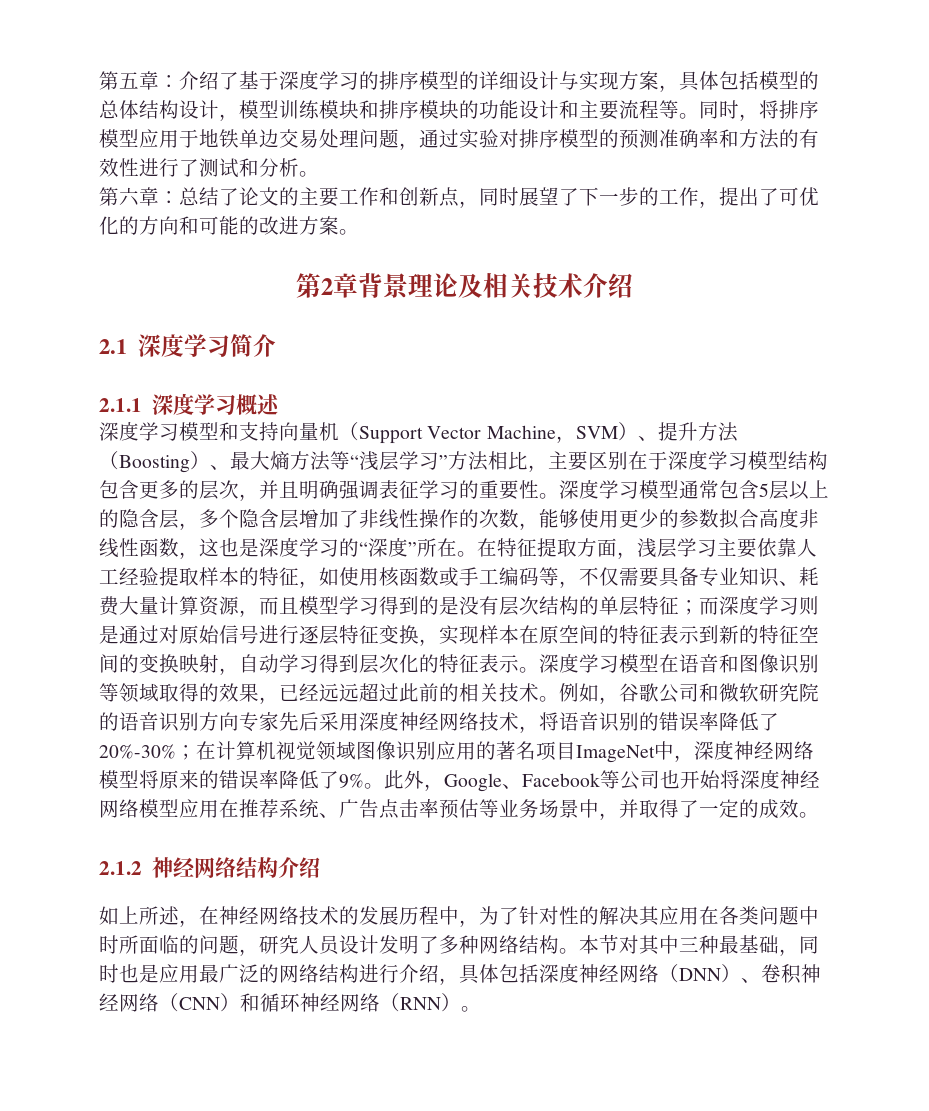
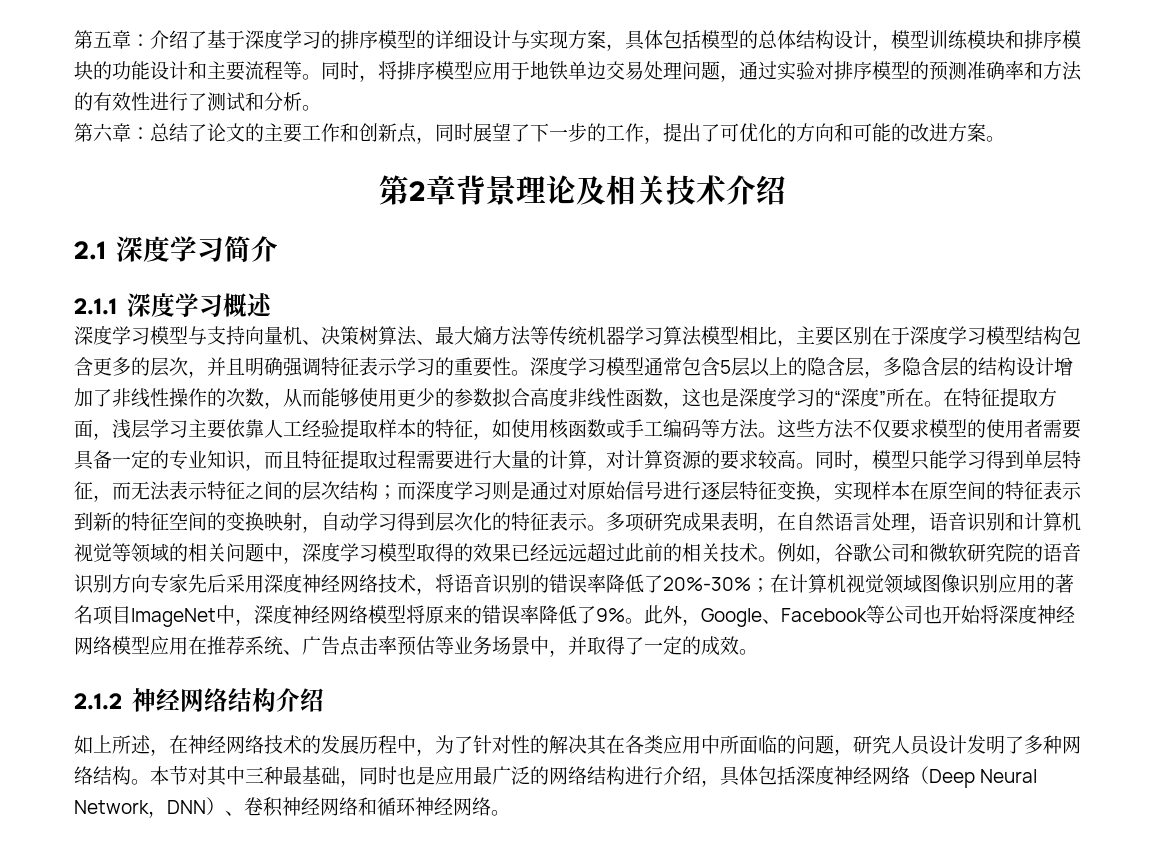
- 深度学习模型和支持向量机（Support Vector Machine，SVM）、提升方法（Boosting）、最大熵方法等“浅层学习”方法相比，主要区别在于深度学习模型结构包含更多的层次，并且明确强调表征学习的重要性。
+ 深度学习模型与支持向量机、决策树算法、最大熵方法等传统机器学习算法模型相比，主要区别在于深度学习模型结构包含更多的层次，并且明确强调特征表示学习的重要性。
- 深度学习模型通常包含5层以上的隐含层，多个隐含层增加了非线性操作的次数，能够使用更少的参数拟合高度非线性函数，这也是深度学习的“深度”所在。
+ 深度学习模型通常包含5层以上的隐含层，多隐含层的结构设计增加了非线性操作的次数，从而能够使用更少的参数拟合高度非线性函数，这也是深度学习的“深度”所在。
- 在特征提取方面，浅层学习主要依靠人工经验提取样本的特征，如使用核函数或手工编码等，不仅需要具备专业知识、耗费大量计算资源，而且模型学习得到的是没有层次结构的单层特征；而深度学习则是通过对原始信号进行逐层特征变换，实现样本在原空间的特征表示到新的特征空间的变换映射，自动学习得到层次化的特征表示。
+ 在特征提取方面，浅层学习主要依靠人工经验提取样本的特征，如使用核函数或手工编码等方法。这些方法不仅要求模型的使用者需要具备一定的专业知识，而且特征提取过程需要进行大量的计算，对计算资源的要求较高。同时，模型只能学习得到单层特征，而无法表示特征之间的层次结构；而深度学习则是通过对原始信号进行逐层特征变换，实现样本在原空间的特征表示到新的特征空间的变换映射，自动学习得到层次化的特征表示。
- 深度学习模型在语音和图像识别等领域取得的效果，已经远远超过此前的相关技术。
+ 多项研究成果表明，在自然语言处理，语音识别和计算机视觉等领域的相关问题中，深度学习模型取得的效果已经远远超过此前的相关技术。
- 如上所述，在神经网络技术的发展历程中，为了针对性的解决其应用在各类问题中时所面临的问题，研究人员设计发明了多种网络结构。
+ 如上所述，在神经网络技术的发展历程中，为了针对性的解决其在各类应用中所面临的问题，研究人员设计发明了多种网络结构。
- 本节对其中三种最基础，同时也是应用最广泛的网络结构进行介绍，具体包括深度神经网络（DNN）、卷积神经网络（CNN）和循环神经网络（RNN）。
+ 本节对其中三种最基础，同时也是应用最广泛的网络结构进行介绍，具体包括深度神经网络（Deep Neural Network，DNN）、卷积神经网络和循环神经网络。

